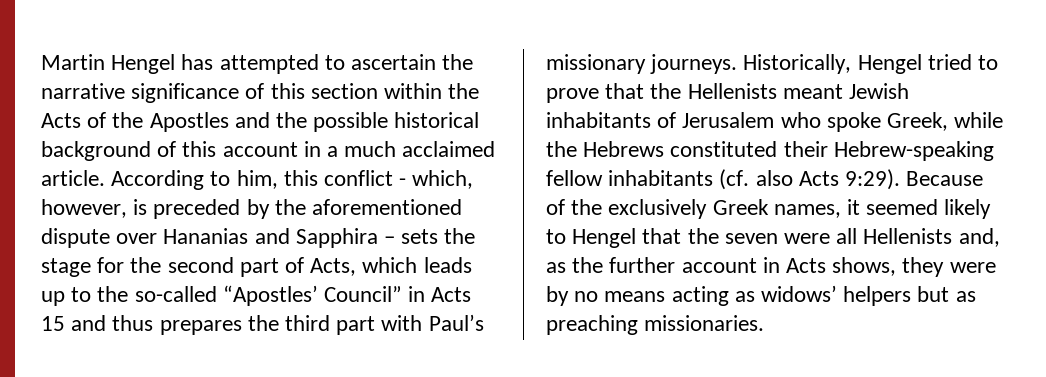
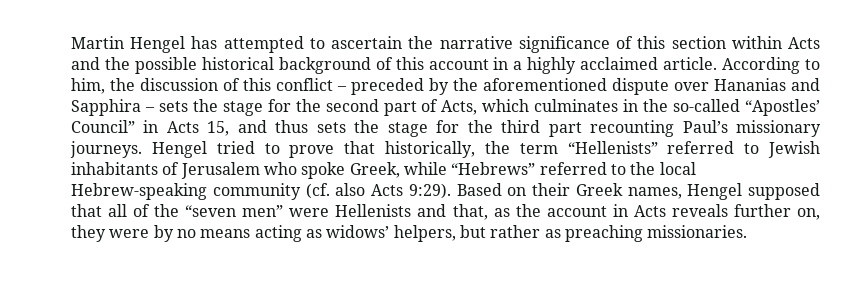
- Martin Hengel has attempted to ascertain the narrative significance of this section within the Acts of the Apostles and the possible historical background of this account in a much acclaimed article.
+ Martin Hengel has attempted to ascertain the narrative significance of this section within Acts and the possible historical background of this account in a highly acclaimed article.
- According to him, this conflict - which, however, is preceded by the aforementioned dispute over Hananias and Sapphira – sets the stage for the second part of Acts, which leads up to the so-called “Apostles’ Council” in Acts 15 and thus prepares the third part with Paul’s missionary journeys.
+ According to him, the discussion of this conflict – preceded by the aforementioned dispute over Hananias and Sapphira – sets the stage for the second part of Acts, which culminates in the so-called “Apostles’ Council” in Acts 15, and thus sets the stage for the third part recounting Paul’s missionary journeys.
- Historically, Hengel tried to prove that the Hellenists meant Jewish inhabitants of Jerusalem who spoke Greek, while the Hebrews constituted their Hebrew-speaking fellow inhabitants (cf. also Acts 9:29). Because of the exclusively Greek names, it seemed likely to Hengel that the seven were all Hellenists and, as the further account in Acts shows, they were by no means acting as widows’ helpers but as preaching missionaries.
+ Hengel tried to prove that historically, the term “Hellenists” referred to Jewish inhabitants of Jerusalem who spoke Greek, while “Hebrews” referred to the local Hebrew-speaking community (cf. also Acts 9:29). Based on their Greek names, Hengel supposed that all of the “seven men” were Hellenists and that, as the account in Acts reveals further on, they were by no means acting as widows’ helpers, but rather as preaching missionaries.

